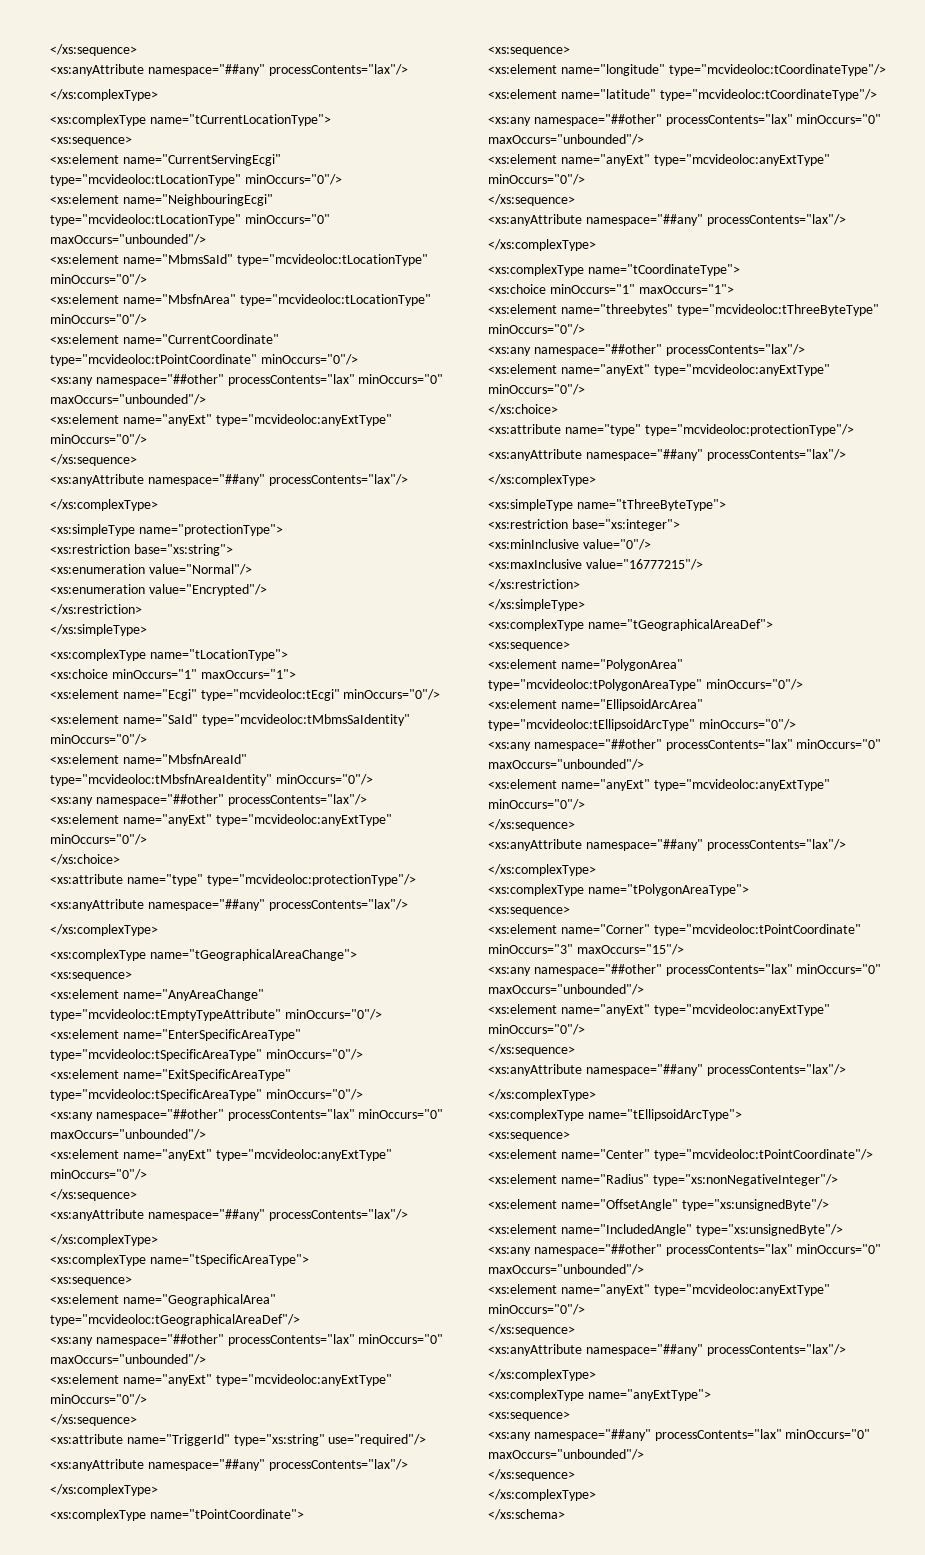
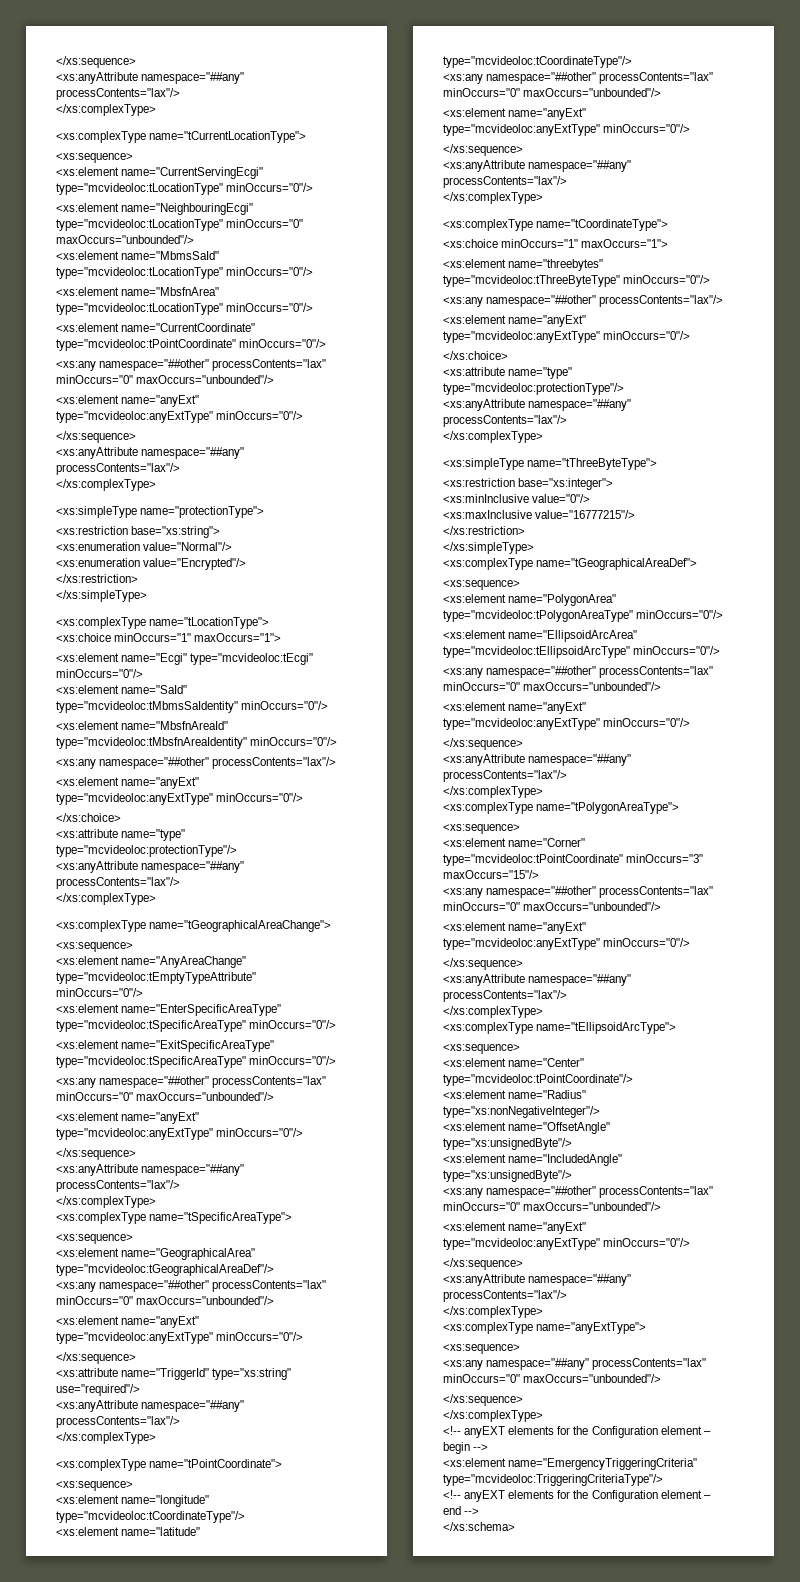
+ <!-- anyEXT elements for the Configuration element – begin -->
+ <xs:element name="EmergencyTriggeringCriteria" type="mcvideoloc:TriggeringCriteriaType"/>
+ <!-- anyEXT elements for the Configuration element – end -->

